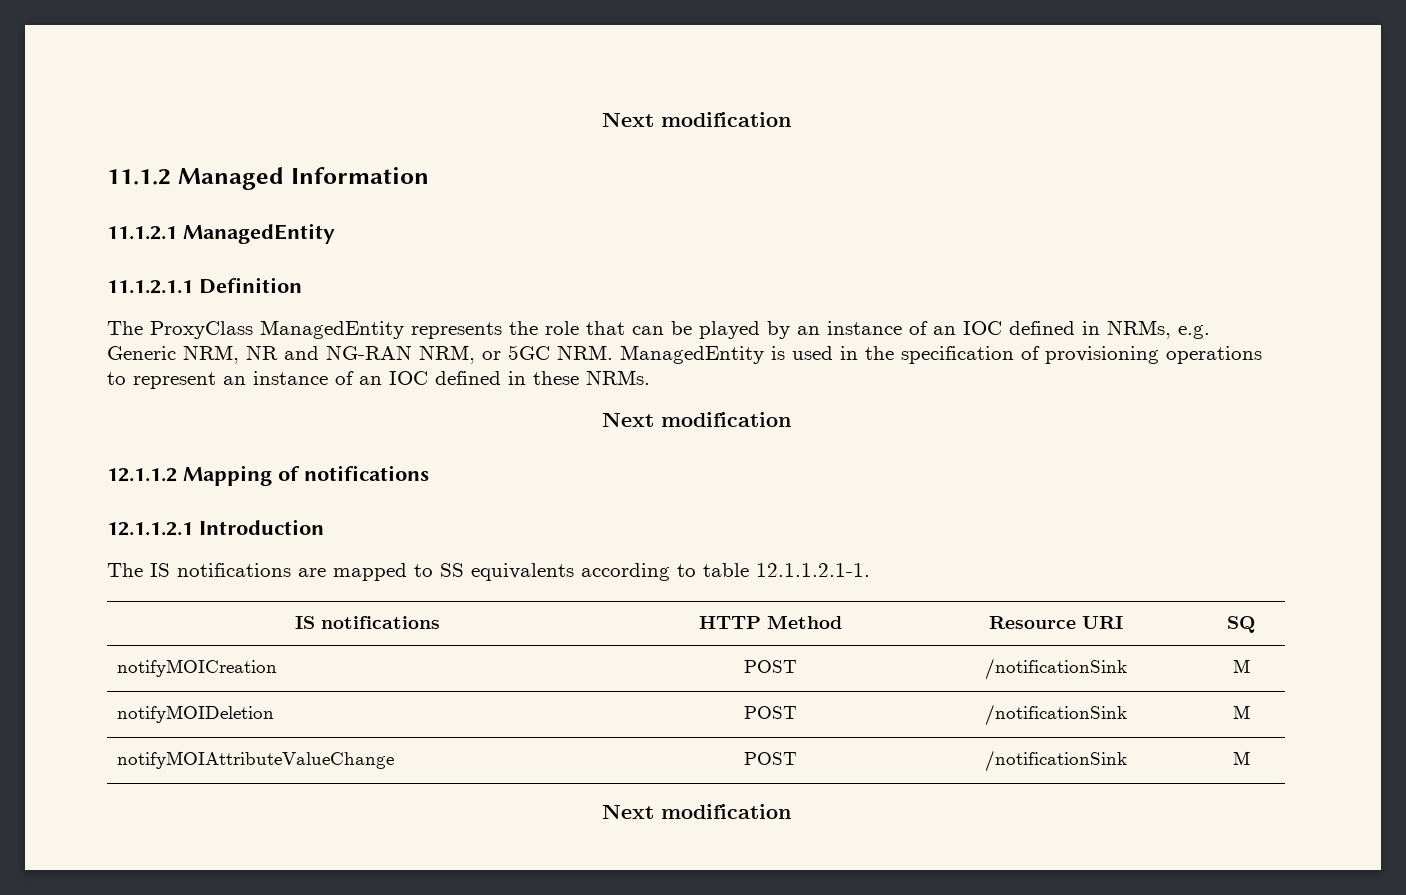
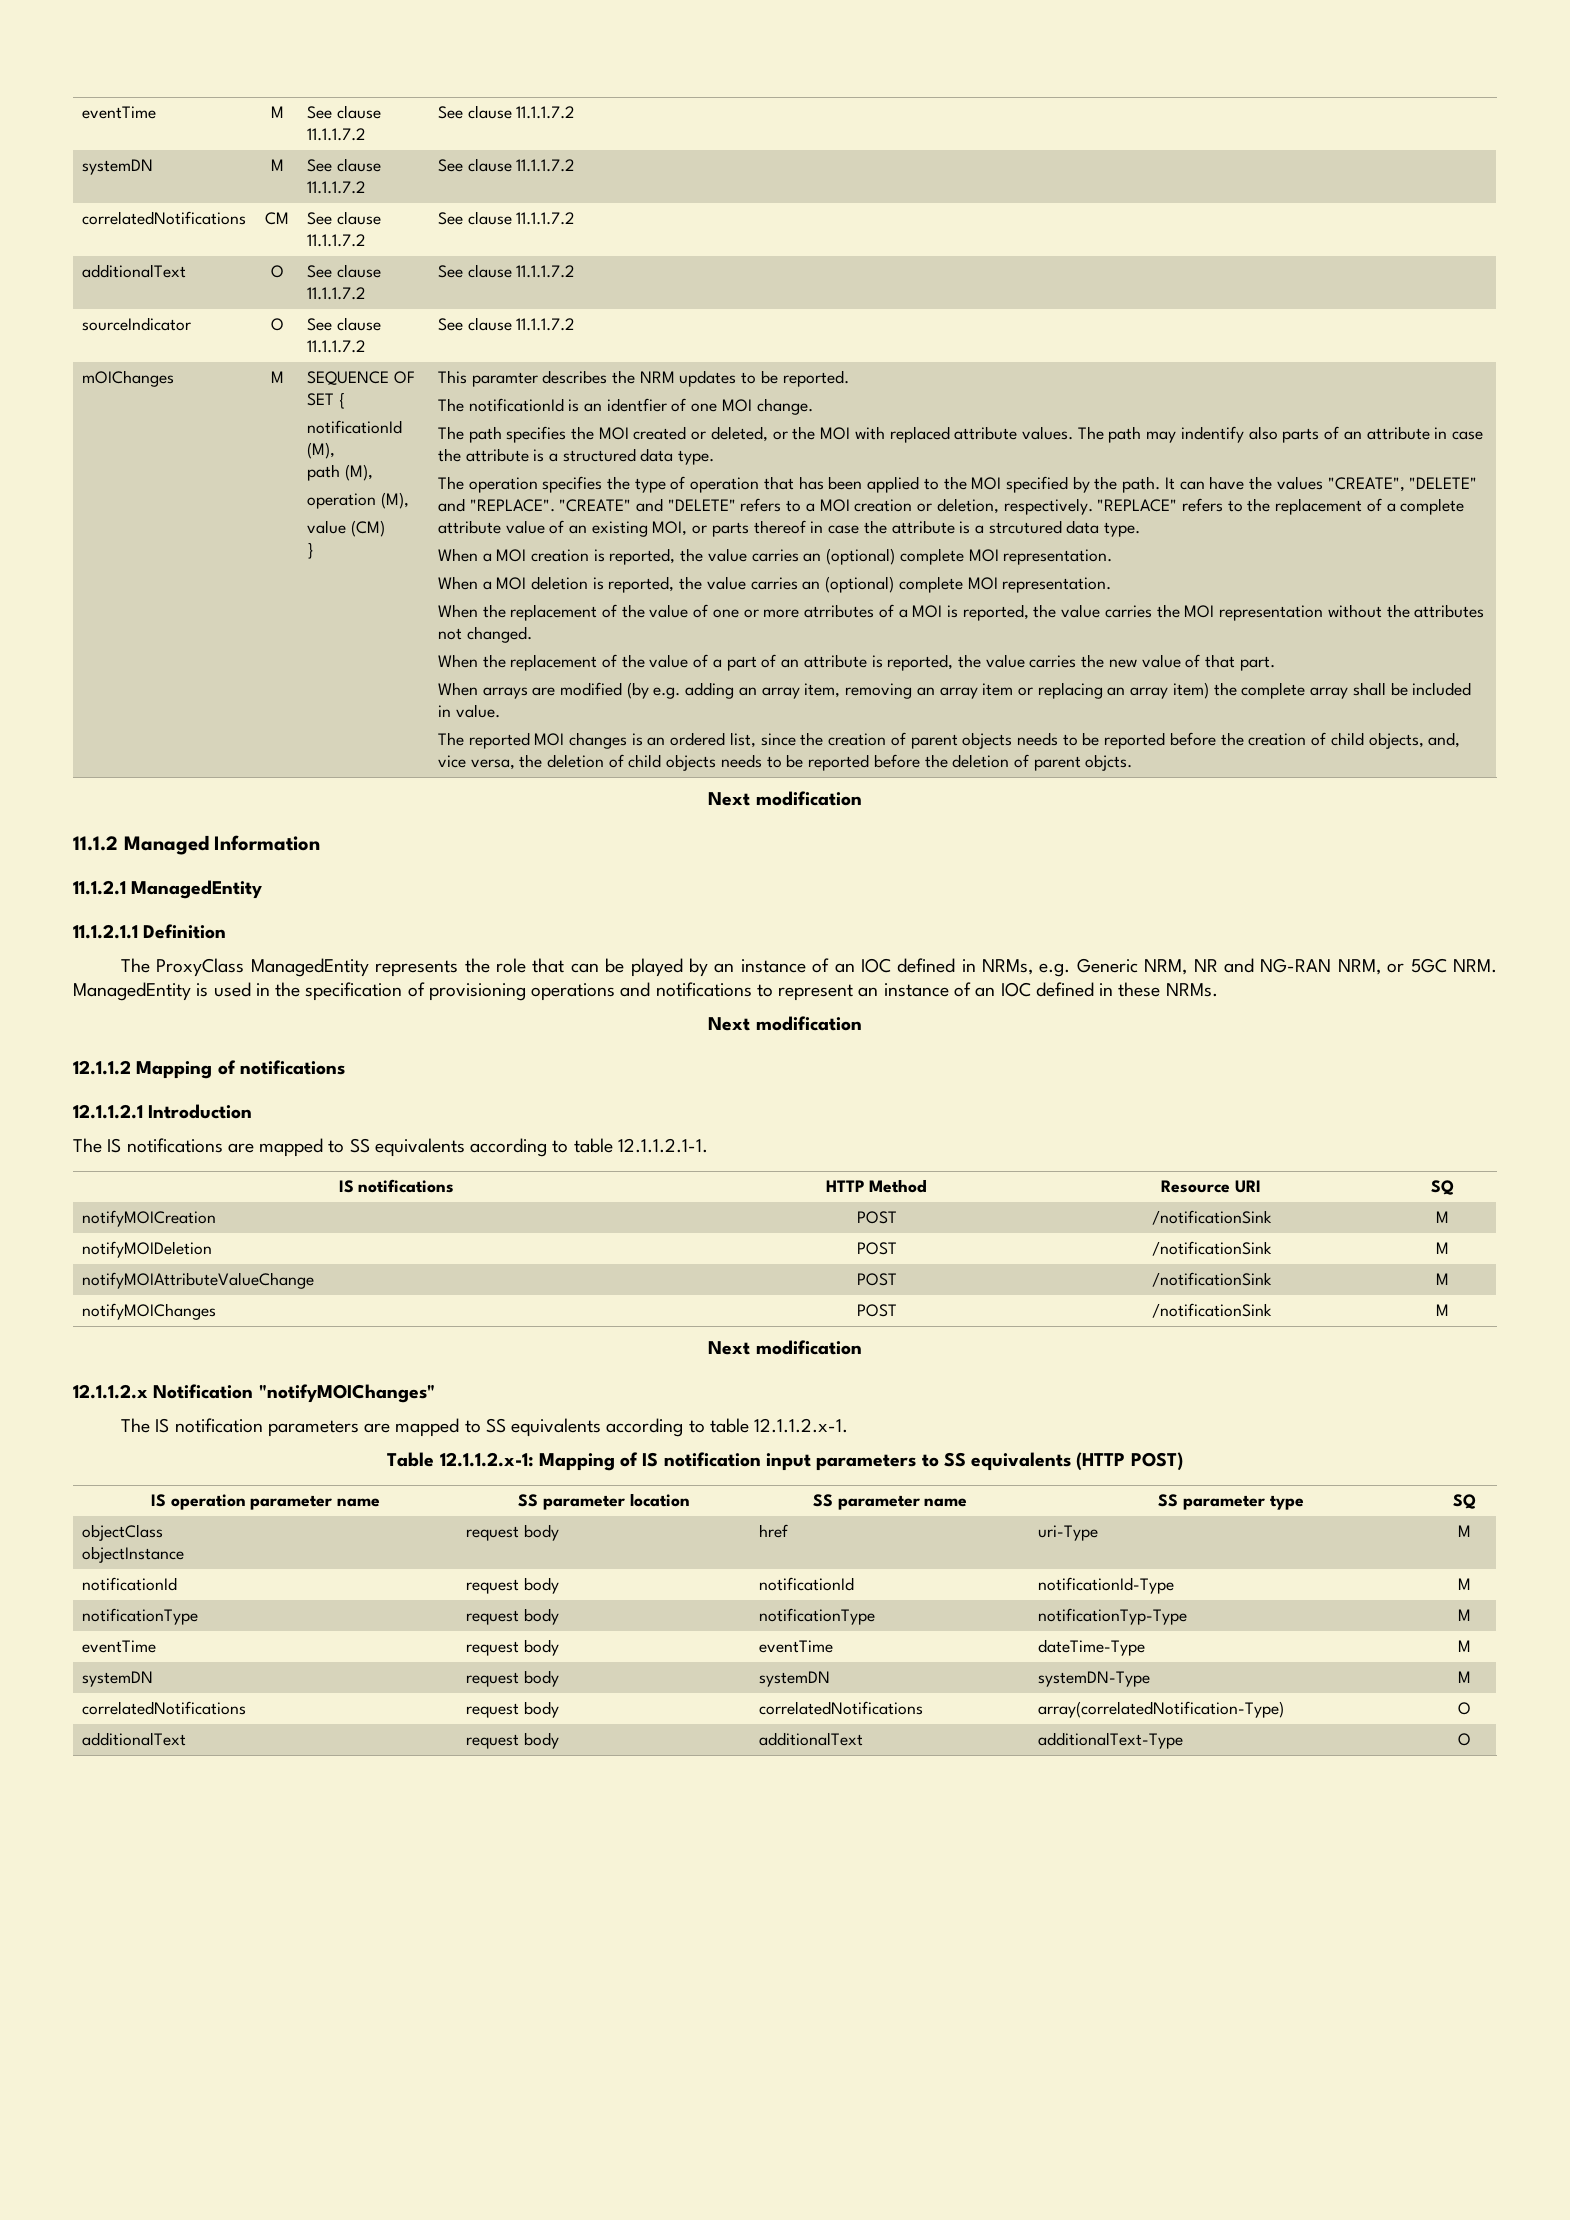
+ eventTime | M | See clause 11.1.1.7.2 | See clause 11.1.1.7.2
+ systemDN | M | See clause 11.1.1.7.2 | See clause 11.1.1.7.2
+ correlatedNotifications | CM | See clause 11.1.1.7.2 | See clause 11.1.1.7.2
+ additionalText | O | See clause 11.1.1.7.2 | See clause 11.1.1.7.2
+ sourceIndicator | O | See clause 11.1.1.7.2 | See clause 11.1.1.7.2
+ mOIChanges | M | SEQUENCE OF SET {
+ notificationId (M),
+ path (M),
+ operation (M),
+ value (CM)
+ } | This paramter describes the NRM updates to be reported.
+ The notificationId is an identfier of one MOI change.
+ The path specifies the MOI created or deleted, or the MOI with replaced attribute values. The path may indentify also parts of an attribute in case the attribute is a structured data type.
+ The operation specifies the type of operation that has been applied to the MOI specified by the path. It can have the values "CREATE", "DELETE" and "REPLACE". "CREATE" and "DELETE" refers to a MOI creation or deletion, respectively. "REPLACE" refers to the replacement of a complete attribute value of an existing MOI, or parts thereof in case the attribute is a strcutured data type.
+ When a MOI creation is reported, the value carries an (optional) complete MOI representation.
+ When a MOI deletion is reported, the value carries an (optional) complete MOI representation.
+ When the replacement of the value of one or more atrributes of a MOI is reported, the value carries the MOI representation without the attributes not changed.
+ When the replacement of the value of a part of an attribute is reported, the value carries the new value of that part.
+ When arrays are modified (by e.g. adding an array item, removing an array item or replacing an array item) the complete array shall be included in value.
+ The reported MOI changes is an ordered list, since the creation of parent objects needs to be reported before the creation of child objects, and, vice versa, the deletion of child objects needs to be reported before the deletion of parent objcts.
- The ProxyClass ManagedEntity represents the role that can be played by an instance of an IOC defined in NRMs, e.g. Generic NRM, NR and NG-RAN NRM, or 5GC NRM. ManagedEntity is used in the specification of provisioning operations to represent an instance of an IOC defined in these NRMs.
+ The ProxyClass ManagedEntity represents the role that can be played by an instance of an IOC defined in NRMs, e.g. Generic NRM, NR and NG-RAN NRM, or 5GC NRM. ManagedEntity is used in the specification of provisioning operations and notifications to represent an instance of an IOC defined in these NRMs.
  notifyMOIAttributeValueChange | POST | /notificationSink | M
+ notifyMOIChanges | POST | /notificationSink | M
  Next modification
+ 12.1.1.2.x Notification "notifyMOIChanges"
+ The IS notification parameters are mapped to SS equivalents according to table 12.1.1.2.x-1.
+ Table 12.1.1.2.x-1: Mapping of IS notification input parameters to SS equivalents (HTTP POST)
+ IS operation parameter name | SS parameter location | SS parameter name | SS parameter type | SQ
+ objectClass
+ objectInstance | request body | href | uri-Type | M
+ notificationId | request body | notificationId | notificationId-Type | M
+ notificationType | request body | notificationType | notificationTyp-Type | M
+ eventTime | request body | eventTime | dateTime-Type | M
+ systemDN | request body | systemDN | systemDN-Type | M
+ correlatedNotifications | request body | correlatedNotifications | array(correlatedNotification-Type) | O
+ additionalText | request body | additionalText | additionalText-Type | O

